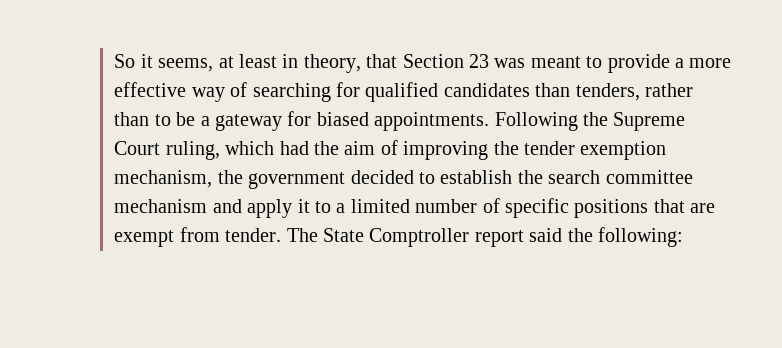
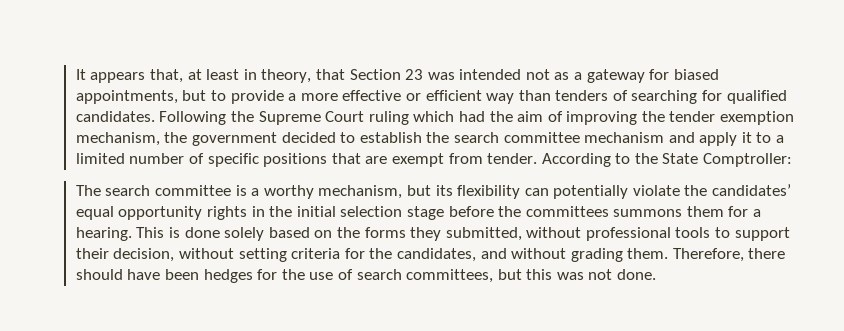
- So it seems, at least in theory, that Section 23 was meant to provide a more effective way of searching for qualified candidates than tenders, rather than to be a gateway for biased appointments.
+ It appears that, at least in theory, that Section 23 was intended not as a gateway for biased appointments, but to provide a more effective or efficient way than tenders of searching for qualified candidates.
- Following the Supreme Court ruling, which had the aim of improving the tender exemption mechanism, the government decided to establish the search committee mechanism and apply it to a limited number of specific positions that are exempt from tender.
+ Following the Supreme Court ruling which had the aim of improving the tender exemption mechanism, the government decided to establish the search committee mechanism and apply it to a limited number of specific positions that are exempt from tender.
- The State Comptroller report said the following:
+ According to the State Comptroller:
+ The search committee is a worthy mechanism, but its flexibility can potentially violate the candidates’ equal opportunity rights in the initial selection stage before the committees summons them for a hearing. This is done solely based on the forms they submitted, without professional tools to support their decision, without setting criteria for the candidates, and without grading them. Therefore, there should have been hedges for the use of search committees, but this was not done.

